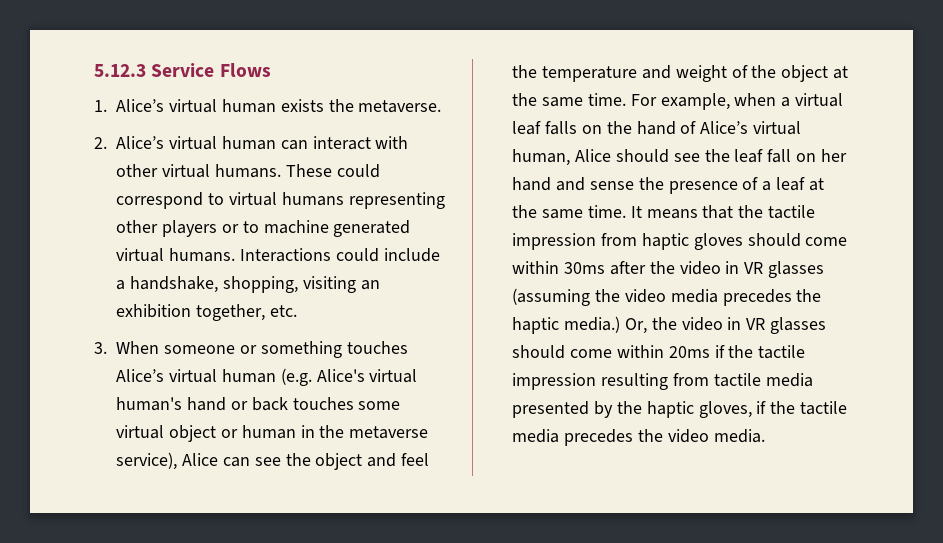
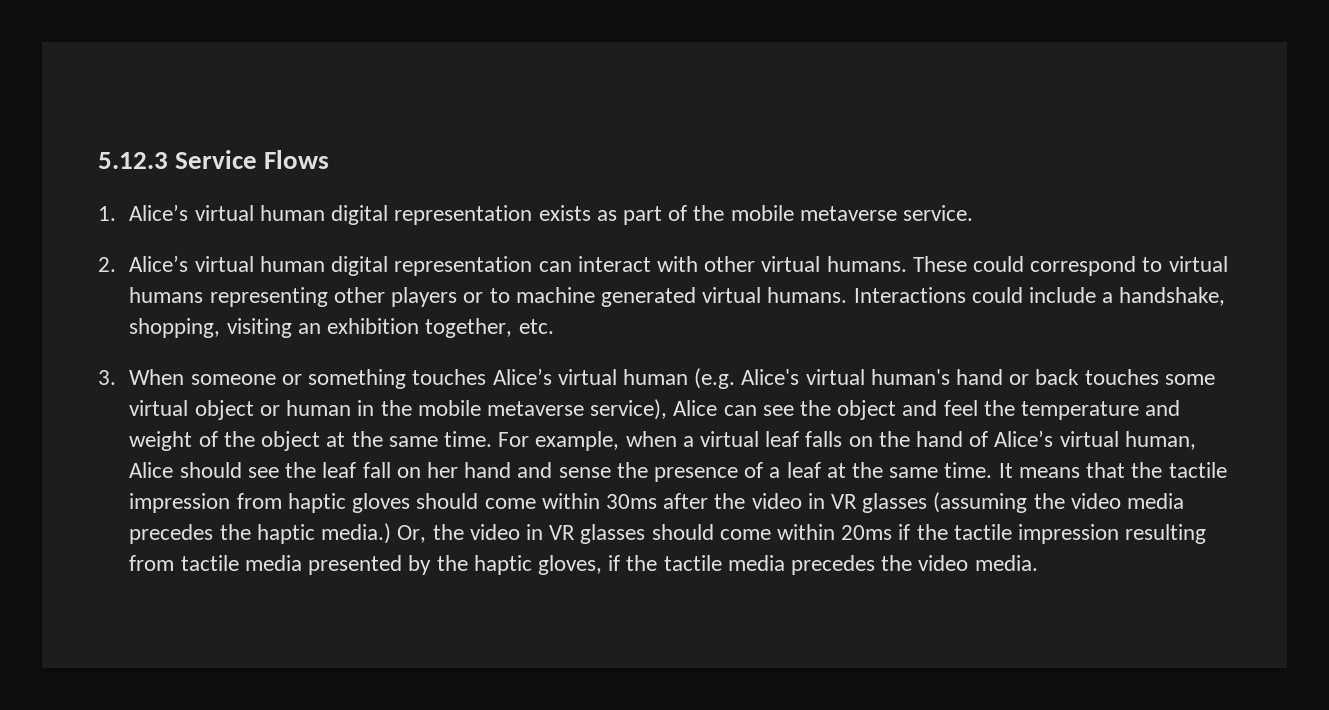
- 1. Alice’s virtual human exists the metaverse.
+ 1. Alice’s virtual human digital representation exists as part of the mobile metaverse service.
- 2. Alice’s virtual human can interact with other virtual humans.
+ 2. Alice’s virtual human digital representation can interact with other virtual humans.
- 3. When someone or something touches Alice’s virtual human (e.g. Alice's virtual human's hand or back touches some virtual object or human in the metaverse service), Alice can see the object and feel the temperature and weight of the object at the same time.
+ 3. When someone or something touches Alice’s virtual human (e.g. Alice's virtual human's hand or back touches some virtual object or human in the mobile metaverse service), Alice can see the object and feel the temperature and weight of the object at the same time.

